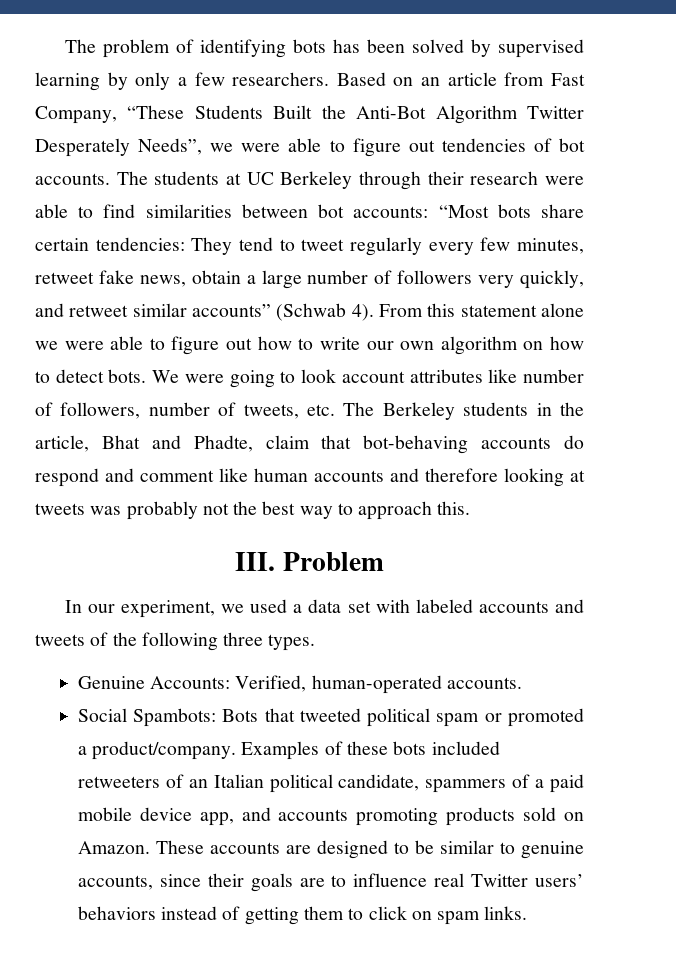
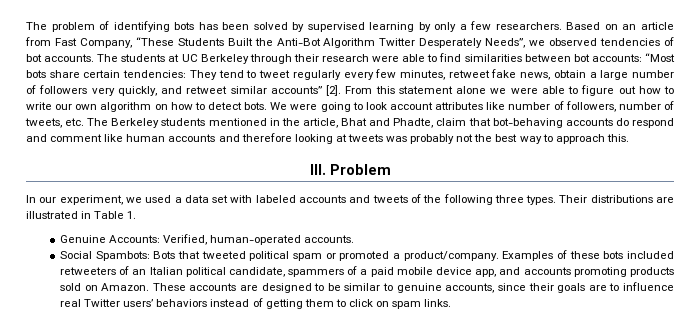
- Based on an article from Fast Company, “These Students Built the Anti-Bot Algorithm Twitter Desperately Needs”, we were able to figure out tendencies of bot accounts.
+ Based on an article from Fast Company, “These Students Built the Anti-Bot Algorithm Twitter Desperately Needs”, we observed tendencies of bot accounts.
- The students at UC Berkeley through their research were able to find similarities between bot accounts: “Most bots share certain tendencies: They tend to tweet regularly every few minutes, retweet fake news, obtain a large number of followers very quickly, and retweet similar accounts” (Schwab 4).
+ The students at UC Berkeley through their research were able to find similarities between bot accounts: “Most bots share certain tendencies: They tend to tweet regularly every few minutes, retweet fake news, obtain a large number of followers very quickly, and retweet similar accounts” [2].
- We were going to look account attributes like number of followers, number of tweets, etc. The Berkeley students in the article, Bhat and Phadte, claim that bot-behaving accounts do respond and comment like human accounts and therefore looking at tweets was probably not the best way to approach this.
+ We were going to look account attributes like number of followers, number of tweets, etc. The Berkeley students mentioned in the article, Bhat and Phadte, claim that bot-behaving accounts do respond and comment like human accounts and therefore looking at tweets was probably not the best way to approach this.
+ Their distributions are illustrated in Table 1.

